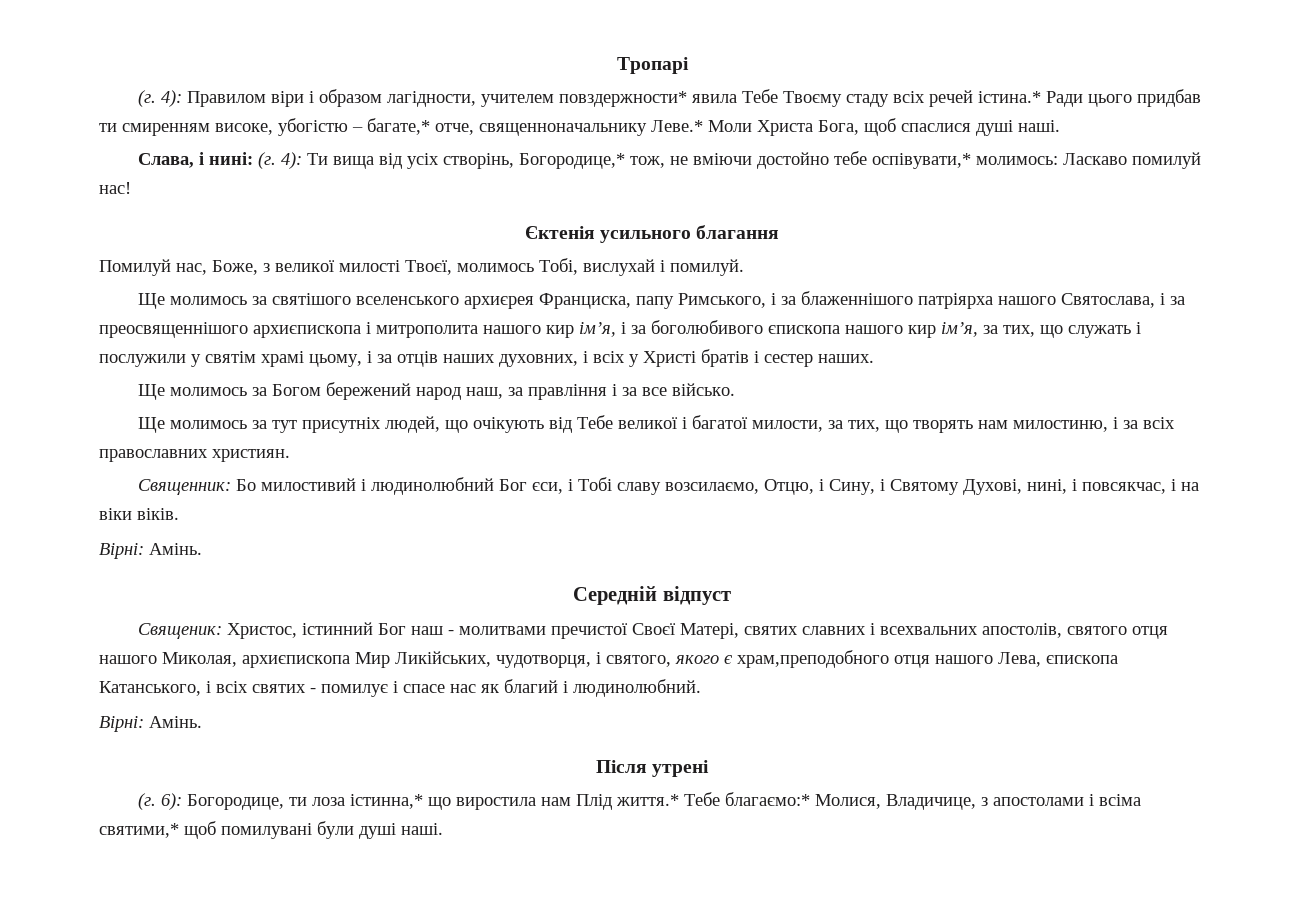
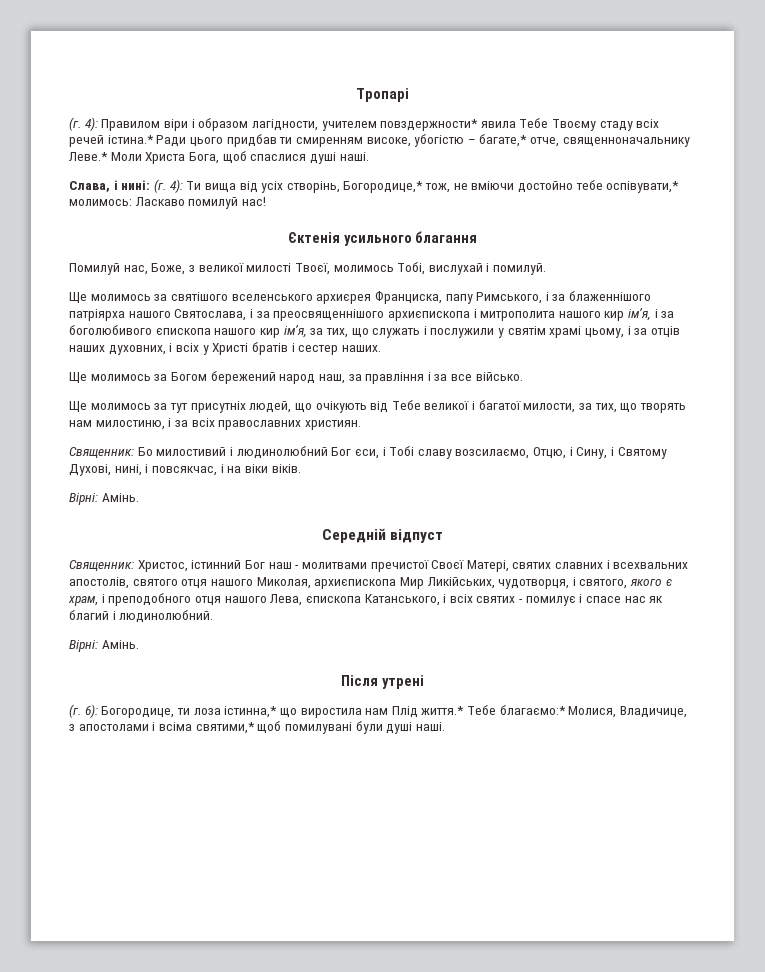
- Священик: Христос, істинний Бог наш - молитвами пречистої Своєї Матері, святих славних і всехвальних апостолів, святого отця нашого Миколая, архиєпископа Мир Ликійських, чудотворця, і святого, якого є храм,преподобного отця нашого Лева, єпископа Катанського, і всіх святих - помилує і спасе нас як благий і людинолюбний.
+ Священник: Христос, істинний Бог наш - молитвами пречистої Своєї Матері, святих славних і всехвальних апостолів, святого отця нашого Миколая, архиєпископа Мир Ликійських, чудотворця, і святого, якого є храм, і преподобного отця нашого Лева, єпископа Катанського, і всіх святих - помилує і спасе нас як благий і людинолюбний.

